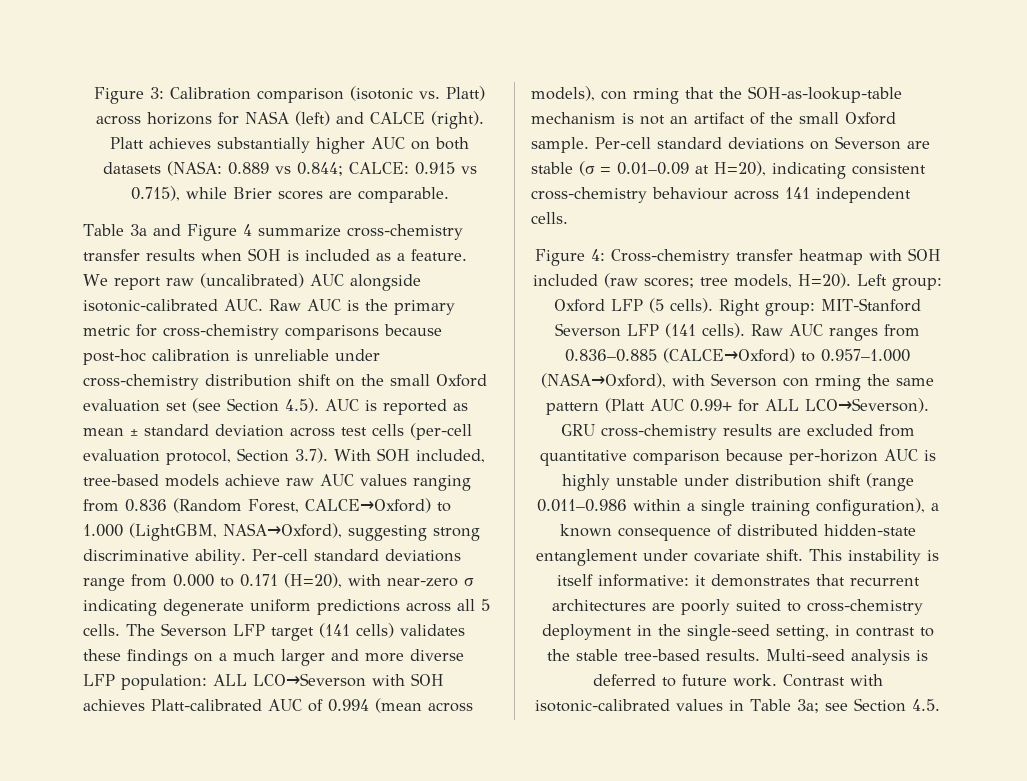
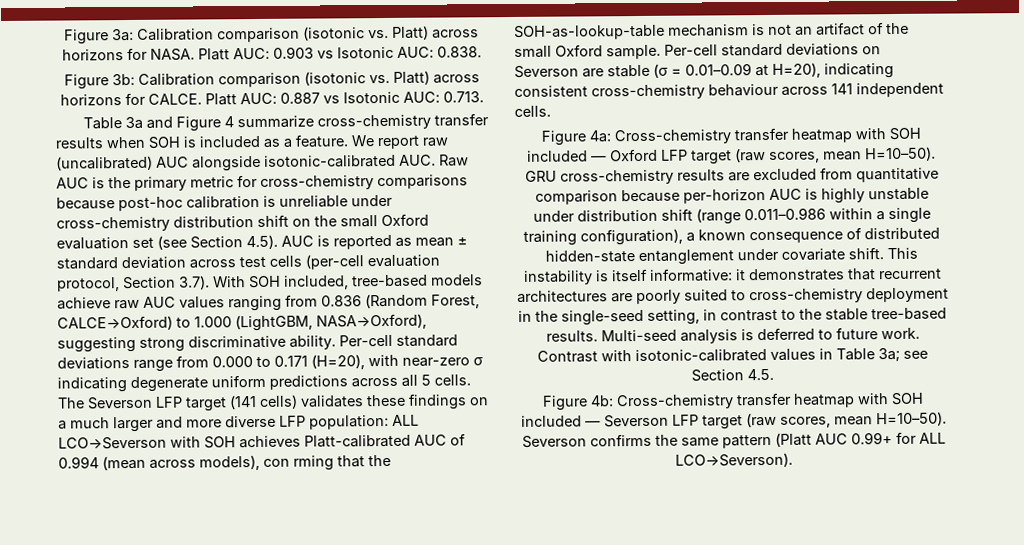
- Figure 3: Calibration comparison (isotonic vs. Platt) across horizons for NASA (left) and CALCE (right). Platt achieves substantially higher AUC on both datasets (NASA: 0.889 vs 0.844; CALCE: 0.915 vs 0.715), while Brier scores are comparable.
+ Figure 3a: Calibration comparison (isotonic vs. Platt) across horizons for NASA. Platt AUC: 0.903 vs Isotonic AUC: 0.838.
+ Figure 3b: Calibration comparison (isotonic vs. Platt) across horizons for CALCE. Platt AUC: 0.887 vs Isotonic AUC: 0.713.
- Figure 4: Cross-chemistry transfer heatmap with SOH included (raw scores; tree models, H=20). Left group: Oxford LFP (5 cells). Right group: MIT-Stanford Severson LFP (141 cells). Raw AUC ranges from 0.836–0.885 (CALCE→Oxford) to 0.957–1.000 (NASA→Oxford), with Severson con rming the same pattern (Platt AUC 0.99+ for ALL LCO→Severson).
+ Figure 4a: Cross-chemistry transfer heatmap with SOH included — Oxford LFP target (raw scores, mean H=10–50).
+ Figure 4b: Cross-chemistry transfer heatmap with SOH included — Severson LFP target (raw scores, mean H=10–50). Severson confirms the same pattern (Platt AUC 0.99+ for ALL LCO→Severson).

